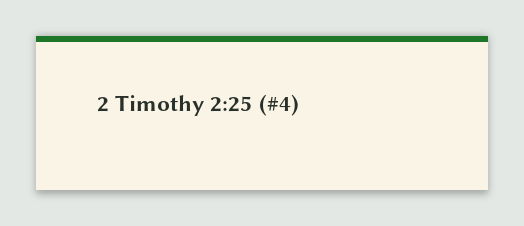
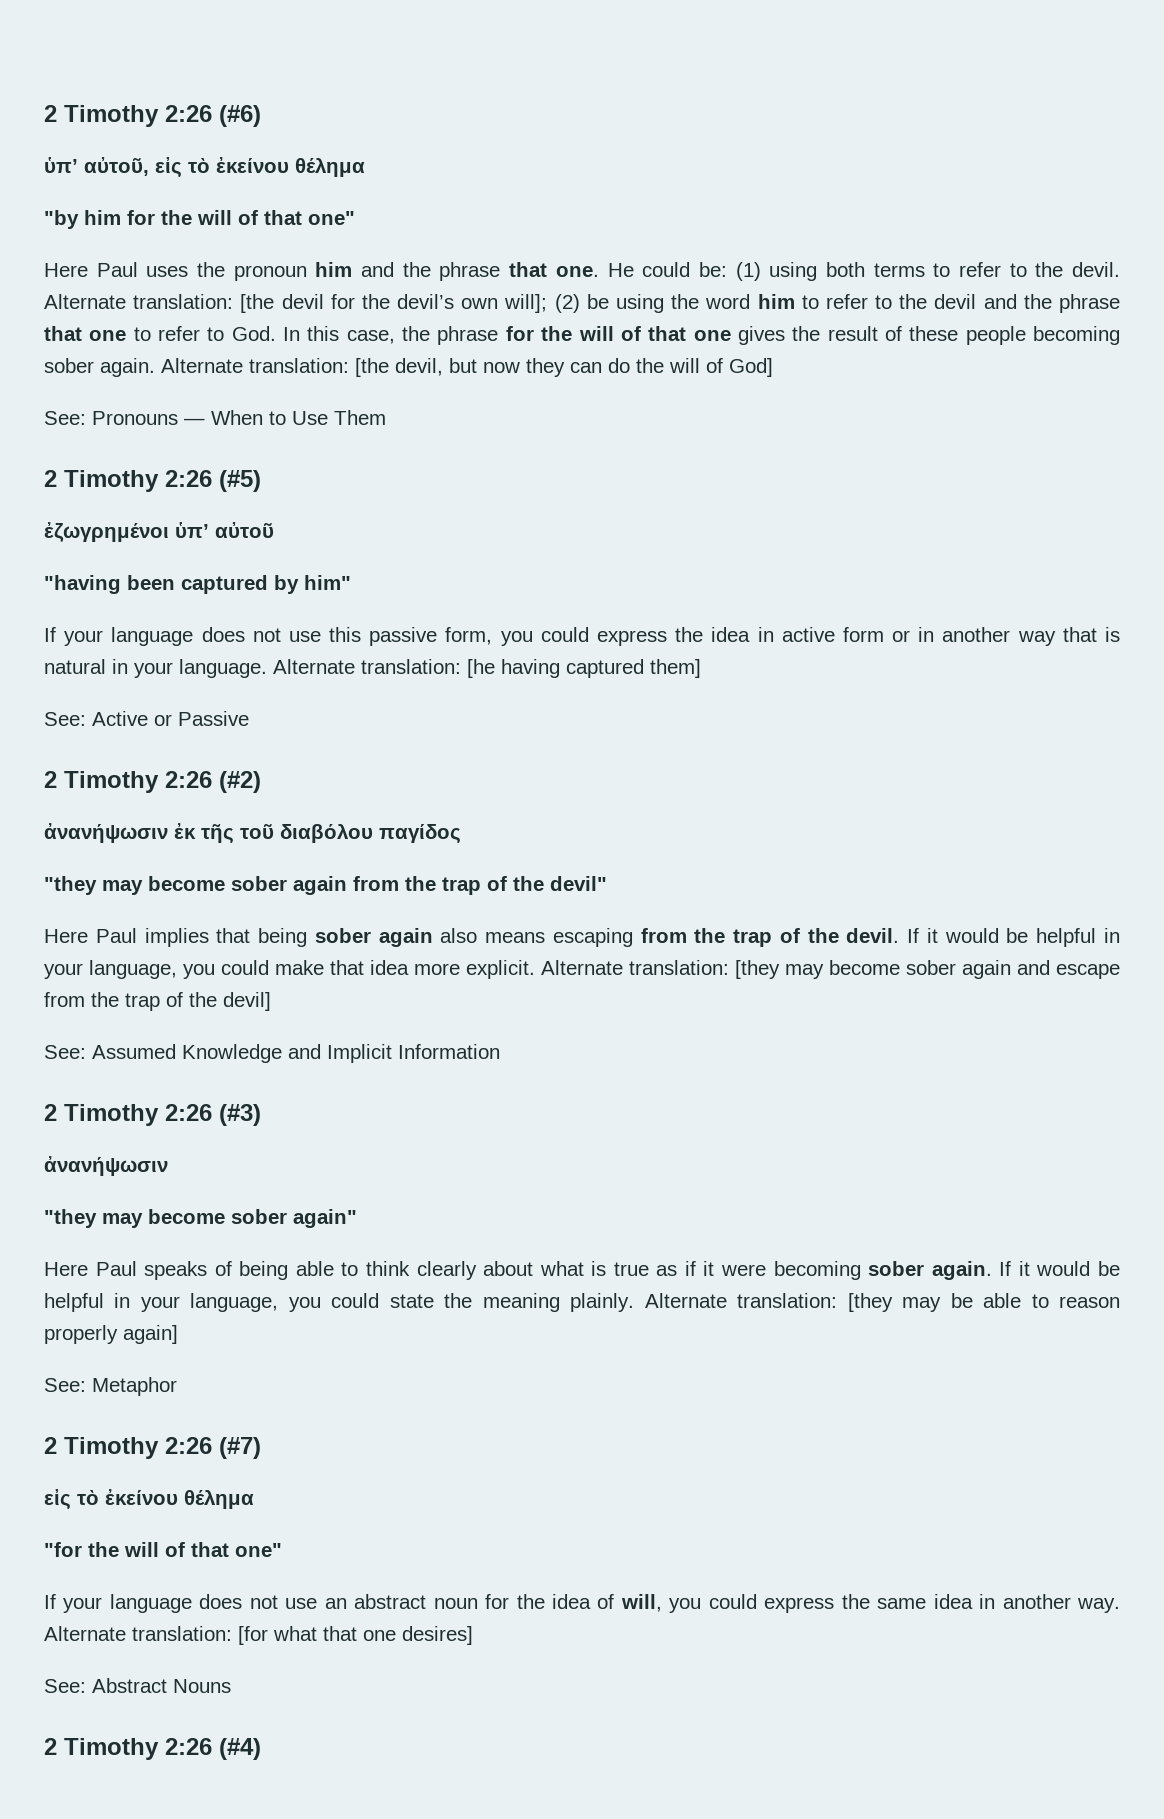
- 2 Timothy 2:25 (#4)
+ 2 Timothy 2:26 (#6)
+ ὑπ’ αὐτοῦ, εἰς τὸ ἐκείνου θέλημα
+ "by him for the will of that one"
+ Here Paul uses the pronoun him and the phrase that one. He could be: (1) using both terms to refer to the devil. Alternate translation: [the devil for the devil’s own will]; (2) be using the word him to refer to the devil and the phrase that one to refer to God. In this case, the phrase for the will of that one gives the result of these people becoming sober again. Alternate translation: [the devil, but now they can do the will of God]
+ See: Pronouns — When to Use Them
+ 2 Timothy 2:26 (#5)
+ ἐζωγρημένοι ὑπ’ αὐτοῦ
+ "having been captured by him"
+ If your language does not use this passive form, you could express the idea in active form or in another way that is natural in your language. Alternate translation: [he having captured them]
+ See: Active or Passive
+ 2 Timothy 2:26 (#2)
+ ἀνανήψωσιν ἐκ τῆς τοῦ διαβόλου παγίδος
+ "they may become sober again from the trap of the devil"
+ Here Paul implies that being sober again also means escaping from the trap of the devil. If it would be helpful in your language, you could make that idea more explicit. Alternate translation: [they may become sober again and escape from the trap of the devil]
+ See: Assumed Knowledge and Implicit Information
+ 2 Timothy 2:26 (#3)
+ ἀνανήψωσιν
+ "they may become sober again"
+ Here Paul speaks of being able to think clearly about what is true as if it were becoming sober again. If it would be helpful in your language, you could state the meaning plainly. Alternate translation: [they may be able to reason properly again]
+ See: Metaphor
+ 2 Timothy 2:26 (#7)
+ εἰς τὸ ἐκείνου θέλημα
+ "for the will of that one"
+ If your language does not use an abstract noun for the idea of will, you could express the same idea in another way. Alternate translation: [for what that one desires]
+ See: Abstract Nouns
+ 2 Timothy 2:26 (#4)

